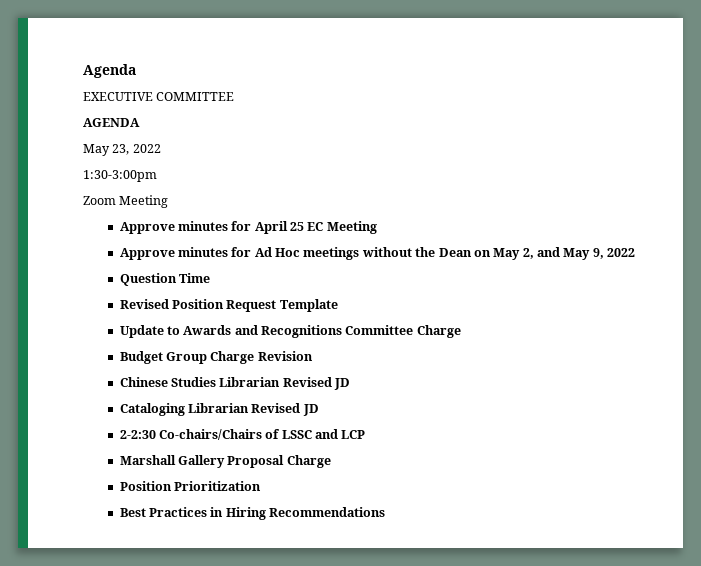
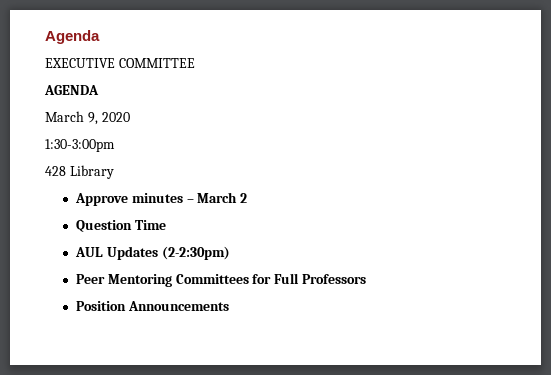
- May 23, 2022
+ March 9, 2020
- Zoom Meeting
- Approve minutes for April 25 EC Meeting
- Approve minutes for Ad Hoc meetings without the Dean on May 2, and May 9, 2022
+ 428 Library
+ Approve minutes – March 2
  Question Time
- Revised Position Request Template
- Update to Awards and Recognitions Committee Charge
- Budget Group Charge Revision
- Chinese Studies Librarian Revised JD
- Cataloging Librarian Revised JD
- 2-2:30 Co-chairs/Chairs of LSSC and LCP
- Marshall Gallery Proposal Charge
- Position Prioritization
- Best Practices in Hiring Recommendations
+ AUL Updates (2-2:30pm)
+ Peer Mentoring Committees for Full Professors
+ Position Announcements

